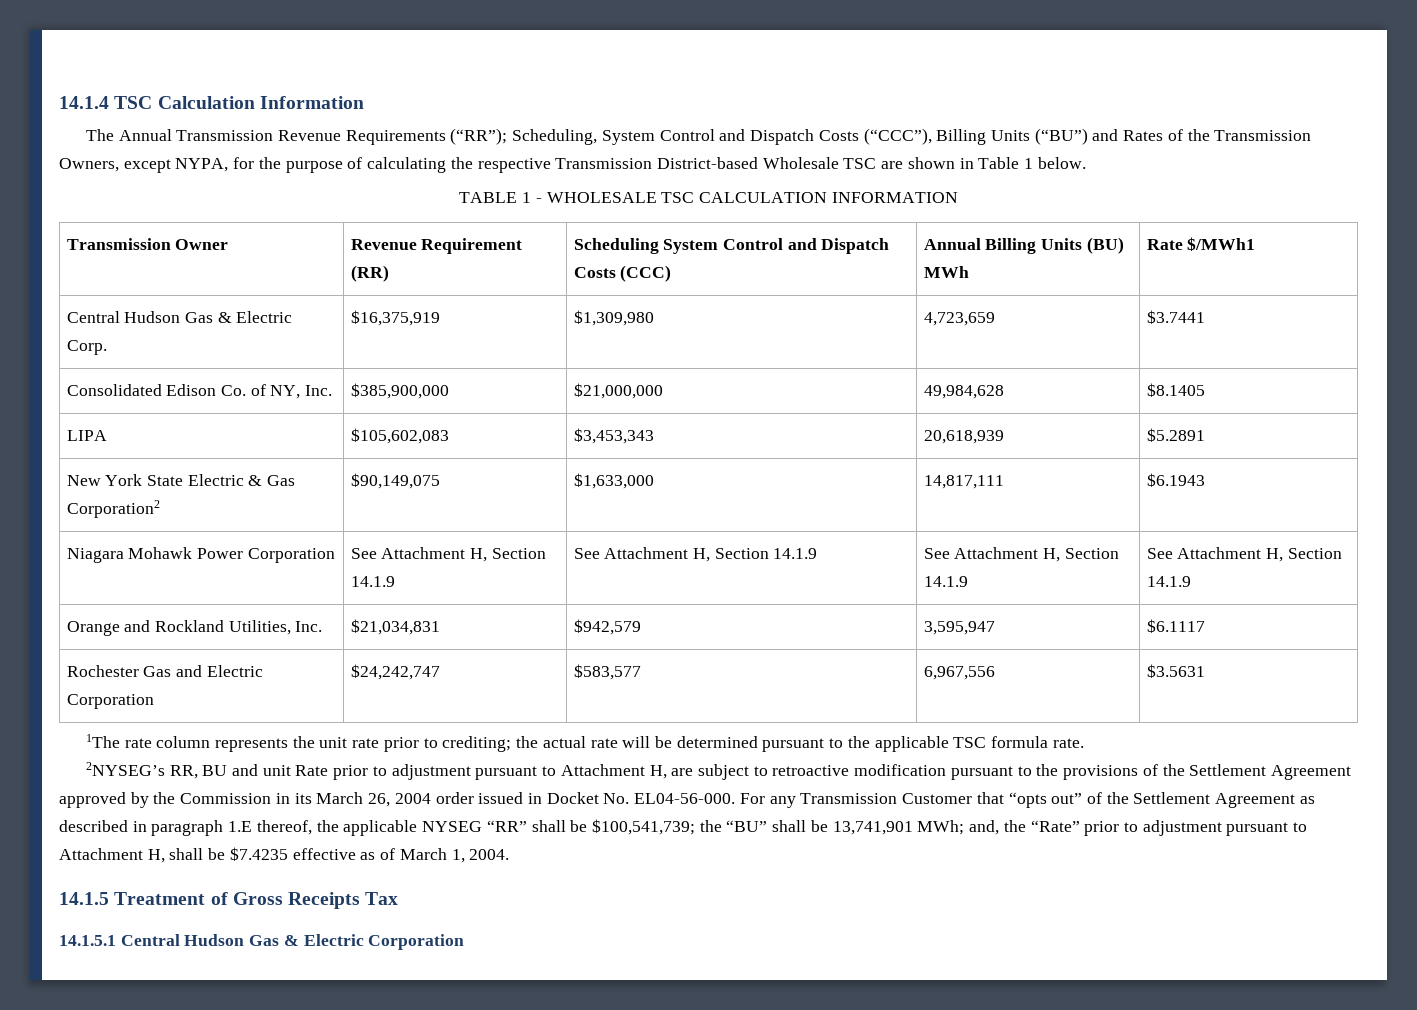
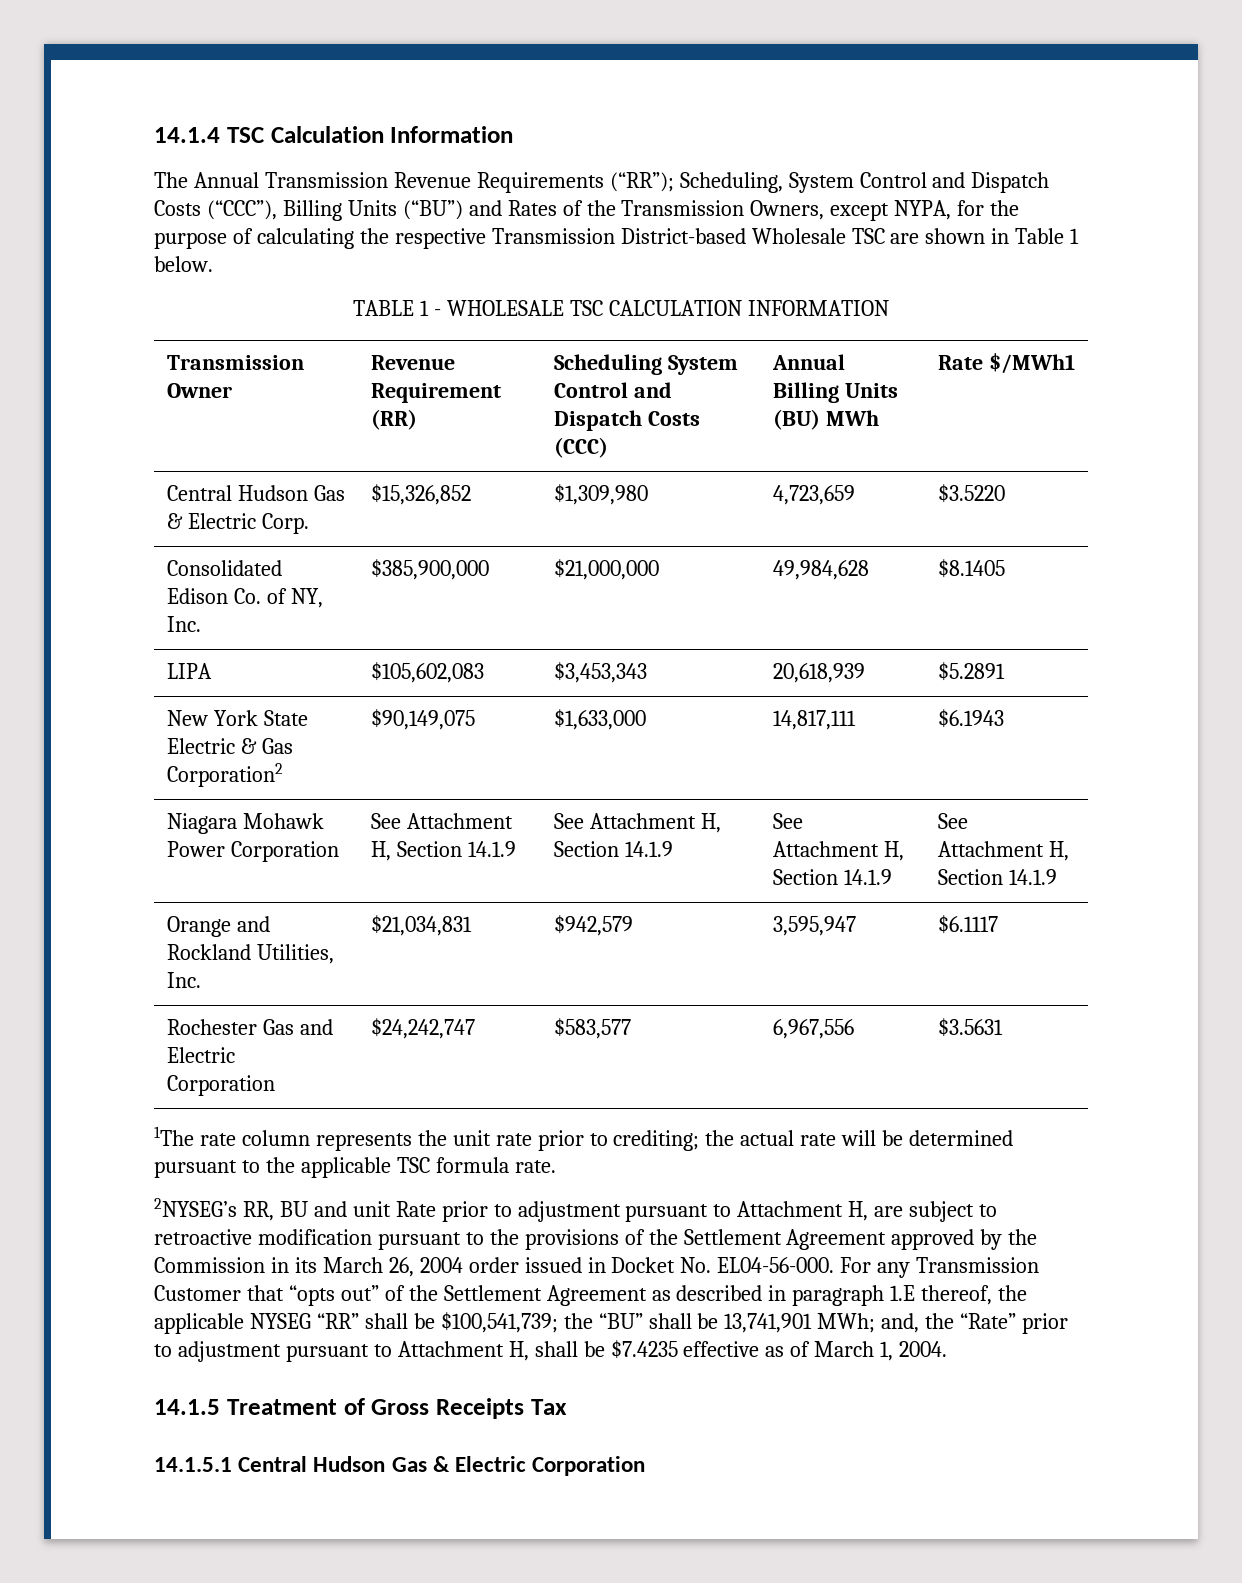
- Central Hudson Gas & Electric Corp. | $16,375,919 | $1,309,980 | 4,723,659 | $3.7441
+ Central Hudson Gas & Electric Corp. | $15,326,852 | $1,309,980 | 4,723,659 | $3.5220

